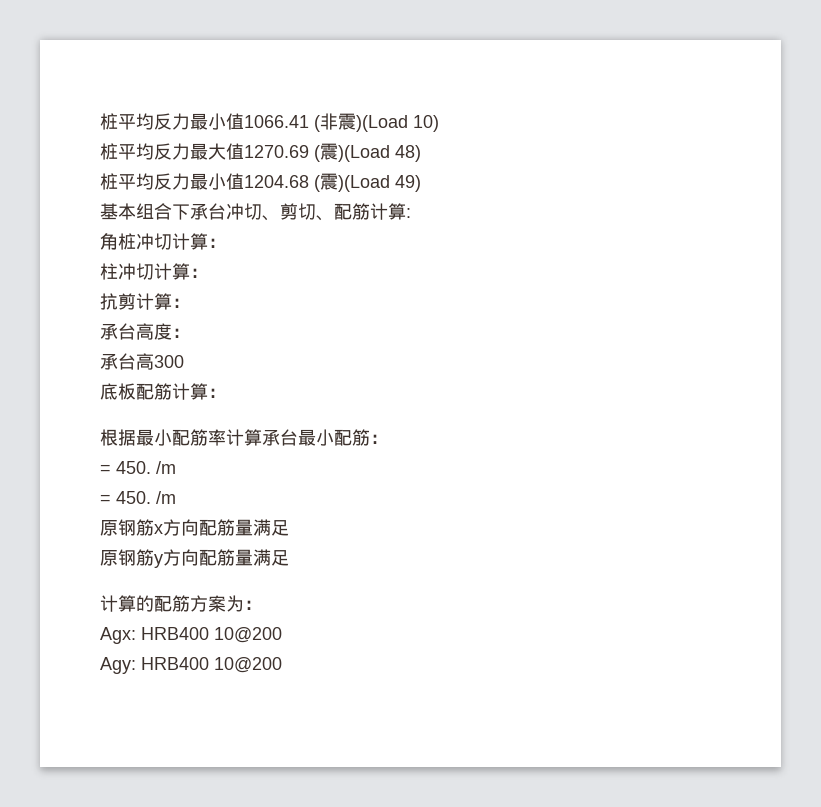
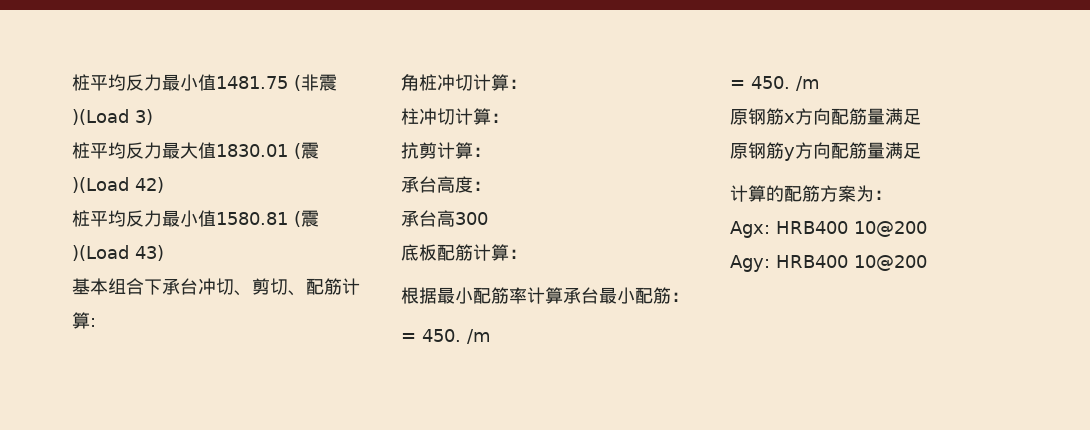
- 桩平均反力最小值1066.41 (非震)(Load 10)
+ 桩平均反力最小值1481.75 (非震)(Load 3)
- 桩平均反力最大值1270.69 (震)(Load 48)
- 桩平均反力最小值1204.68 (震)(Load 49)
+ 桩平均反力最大值1830.01 (震)(Load 42)
+ 桩平均反力最小值1580.81 (震)(Load 43)

